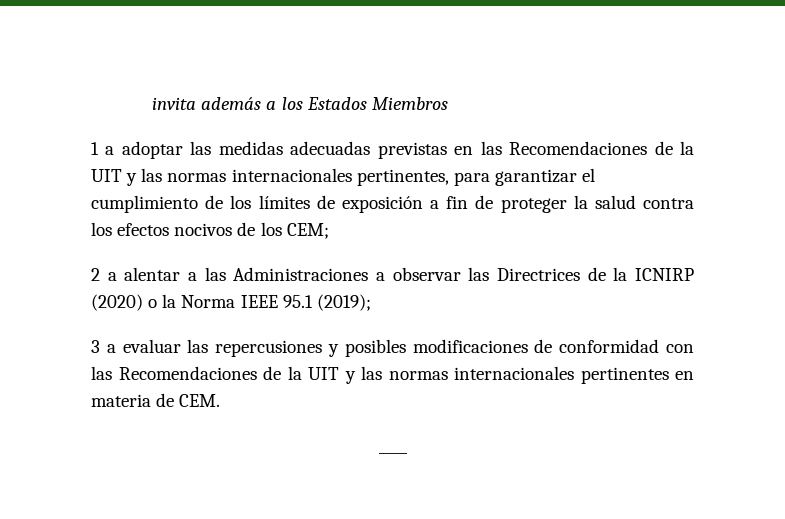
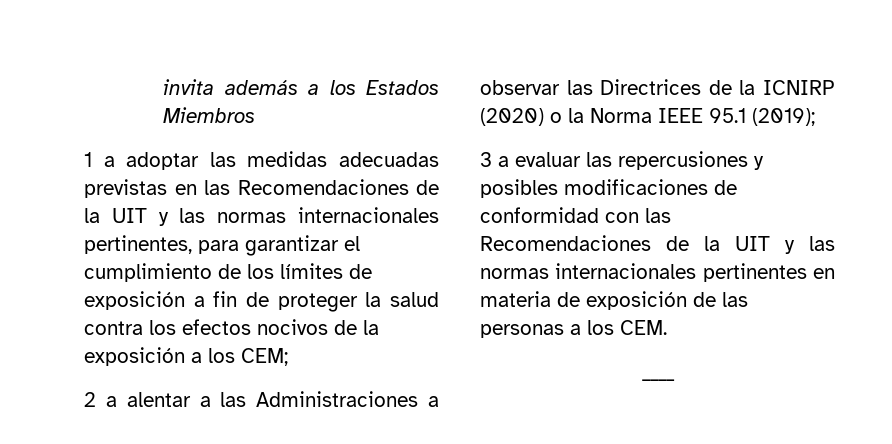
- 1 a adoptar las medidas adecuadas previstas en las Recomendaciones de la UIT y las normas internacionales pertinentes, para garantizar el cumplimiento de los límites de exposición a fin de proteger la salud contra los efectos nocivos de los CEM;
+ 1 a adoptar las medidas adecuadas previstas en las Recomendaciones de la UIT y las normas internacionales pertinentes, para garantizar el cumplimiento de los límites de exposición a fin de proteger la salud contra los efectos nocivos de la exposición a los CEM;
- 3 a evaluar las repercusiones y posibles modificaciones de conformidad con las Recomendaciones de la UIT y las normas internacionales pertinentes en materia de CEM.
+ 3 a evaluar las repercusiones y posibles modificaciones de conformidad con las Recomendaciones de la UIT y las normas internacionales pertinentes en materia de exposición de las personas a los CEM.

